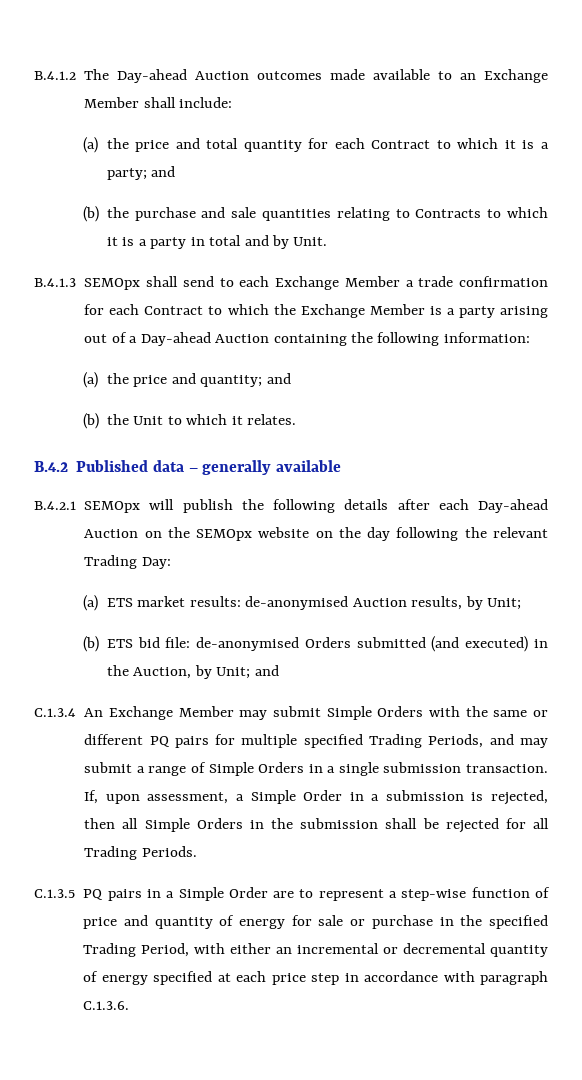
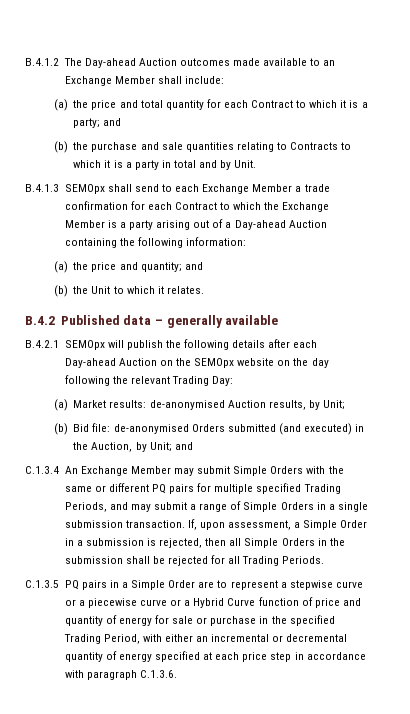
- (a) ETS market results: de-anonymised Auction results, by Unit;
+ (a) Market results: de-anonymised Auction results, by Unit;
- (b) ETS bid file: de-anonymised Orders submitted (and executed) in the Auction, by Unit; and
+ (b) Bid file: de-anonymised Orders submitted (and executed) in the Auction, by Unit; and
- C.1.3.5 PQ pairs in a Simple Order are to represent a step-wise function of price and quantity of energy for sale or purchase in the specified Trading Period, with either an incremental or decremental quantity of energy specified at each price step in accordance with paragraph C.1.3.6.
+ C.1.3.5 PQ pairs in a Simple Order are to represent a stepwise curve or a piecewise curve or a Hybrid Curve function of price and quantity of energy for sale or purchase in the specified Trading Period, with either an incremental or decremental quantity of energy specified at each price step in accordance with paragraph C.1.3.6.

